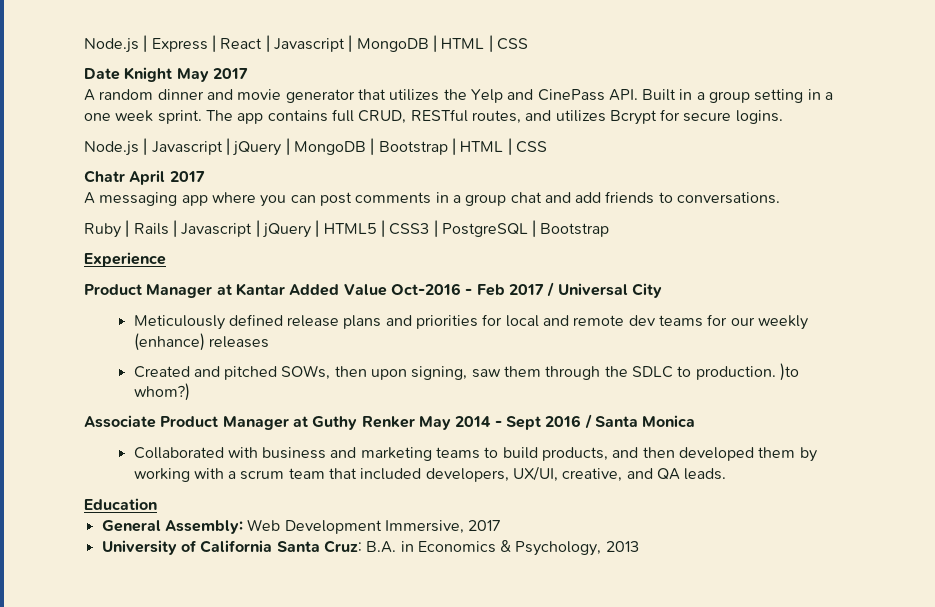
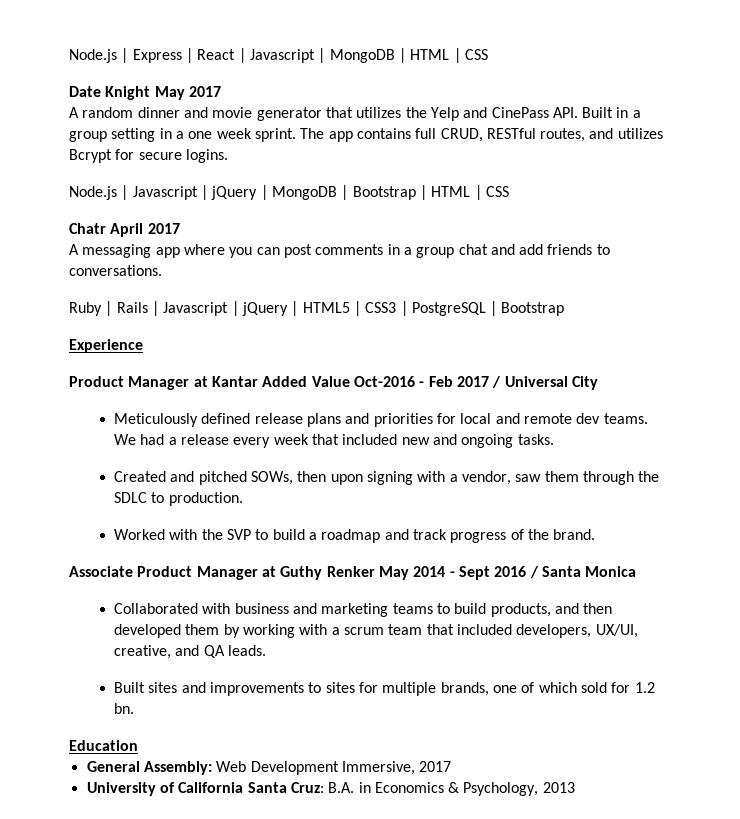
- Meticulously defined release plans and priorities for local and remote dev teams for our weekly (enhance) releases
+ Meticulously defined release plans and priorities for local and remote dev teams. We had a release every week that included new and ongoing tasks.
- Created and pitched SOWs, then upon signing, saw them through the SDLC to production. )to whom?)
+ Created and pitched SOWs, then upon signing with a vendor, saw them through the SDLC to production.
+ Worked with the SVP to build a roadmap and track progress of the brand.
+ Built sites and improvements to sites for multiple brands, one of which sold for 1.2 bn.

